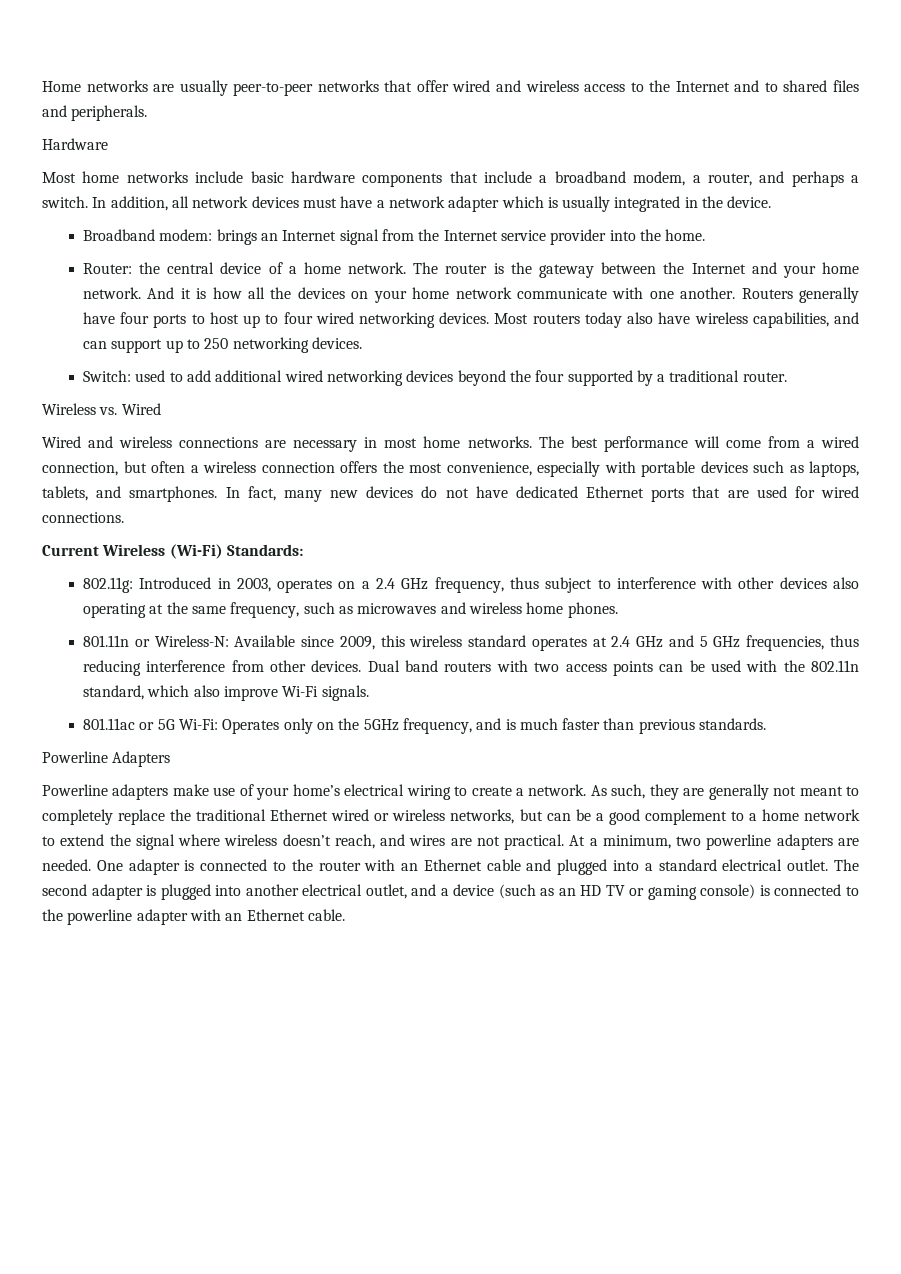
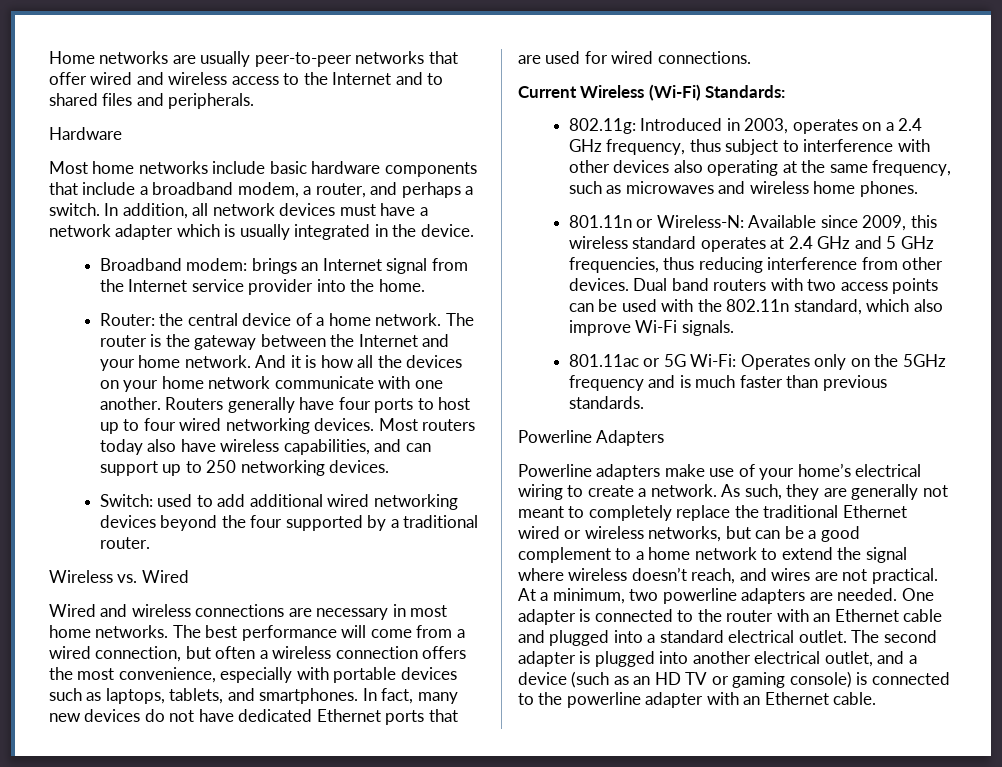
- 801.11ac or 5G Wi-Fi: Operates only on the 5GHz frequency, and is much faster than previous standards.
+ 801.11ac or 5G Wi-Fi: Operates only on the 5GHz frequency and is much faster than previous standards.

